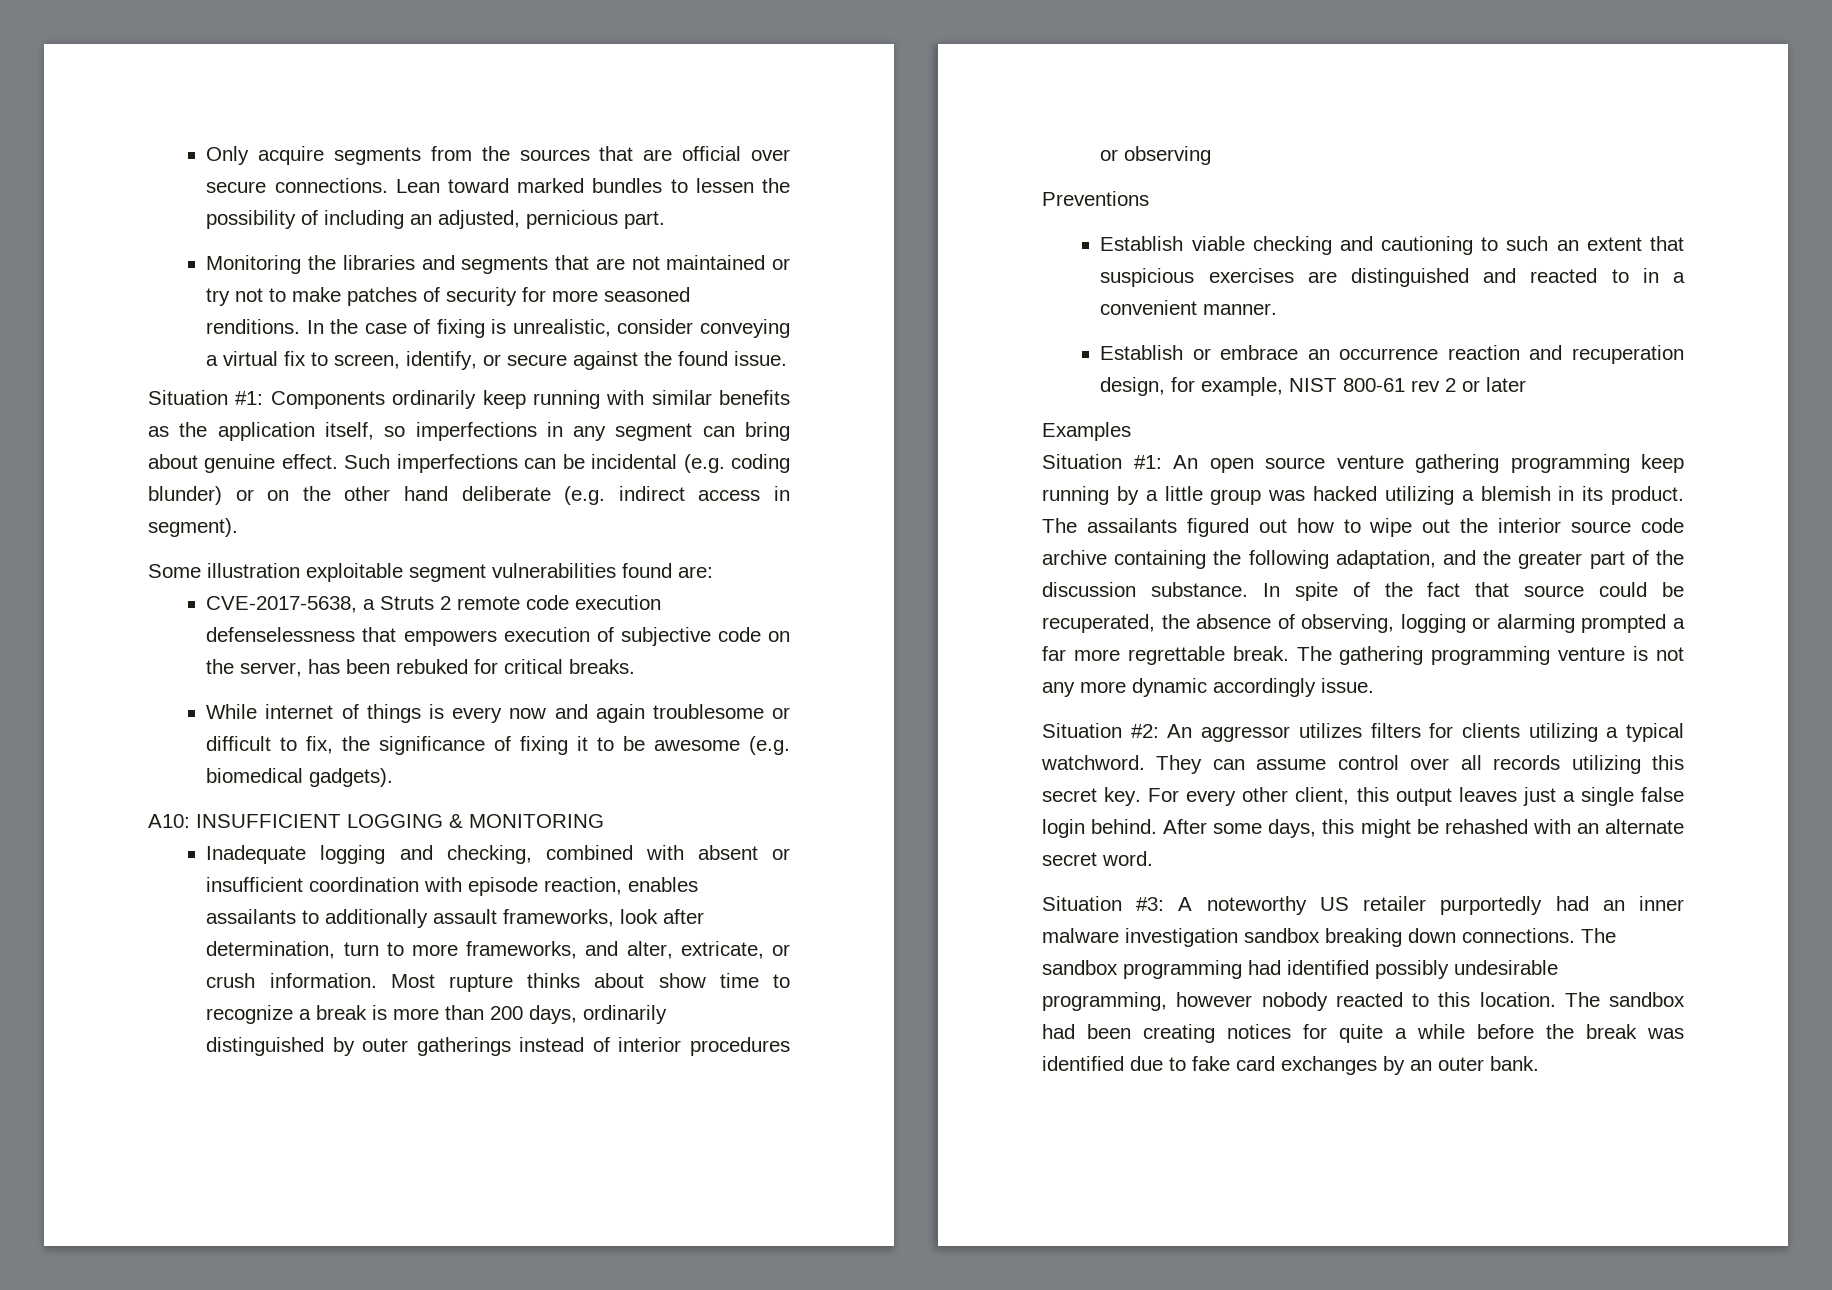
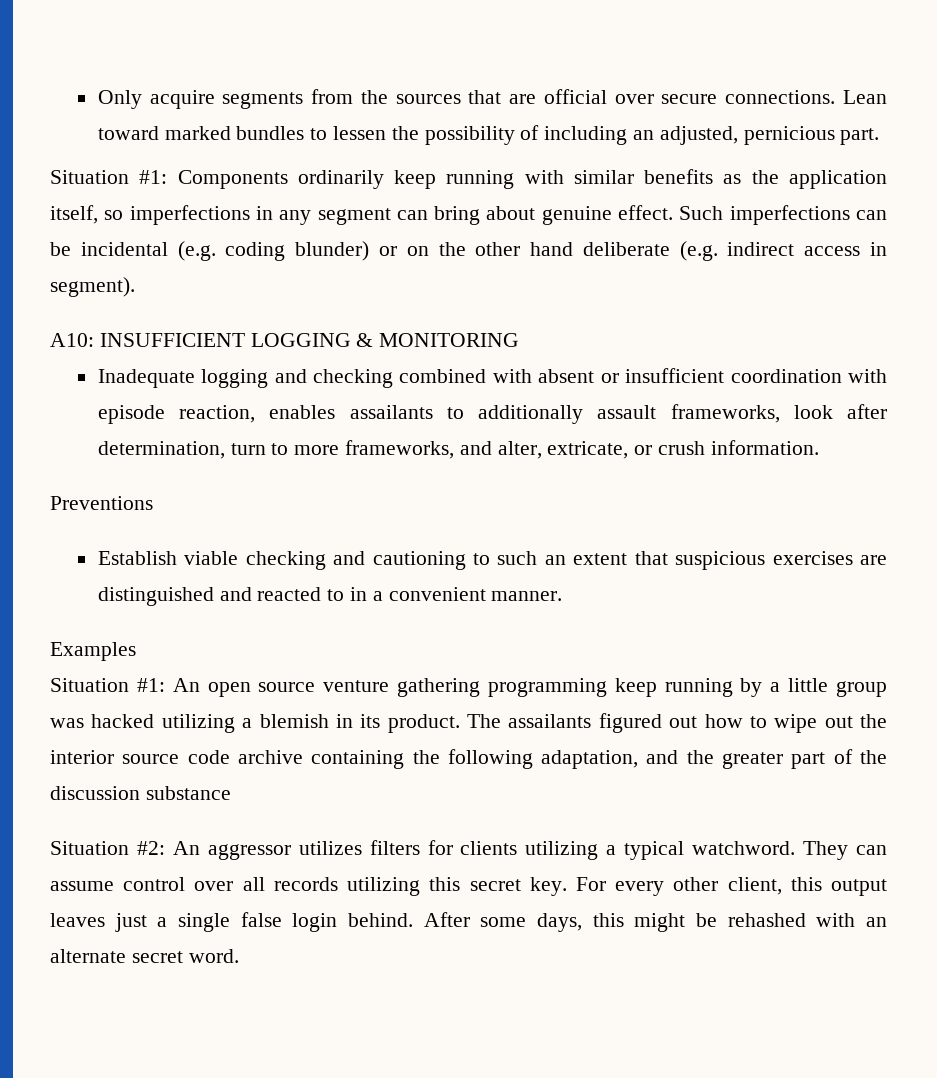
- Monitoring the libraries and segments that are not maintained or try not to make patches of security for more seasoned renditions. In the case of fixing is unrealistic, consider conveying a virtual fix to screen, identify, or secure against the found issue.
- Some illustration exploitable segment vulnerabilities found are:
- CVE-2017-5638, a Struts 2 remote code execution defenselessness that empowers execution of subjective code on the server, has been rebuked for critical breaks.
- While internet of things is every now and again troublesome or difficult to fix, the significance of fixing it to be awesome (e.g. biomedical gadgets).
- Inadequate logging and checking, combined with absent or insufficient coordination with episode reaction, enables assailants to additionally assault frameworks, look after determination, turn to more frameworks, and alter, extricate, or crush information. Most rupture thinks about show time to recognize a break is more than 200 days, ordinarily distinguished by outer gatherings instead of interior procedures or observing
+ Inadequate logging and checking combined with absent or insufficient coordination with episode reaction, enables assailants to additionally assault frameworks, look after determination, turn to more frameworks, and alter, extricate, or crush information.
- Establish or embrace an occurrence reaction and recuperation design, for example, NIST 800-61 rev 2 or later
- The assailants figured out how to wipe out the interior source code archive containing the following adaptation, and the greater part of the discussion substance. In spite of the fact that source could be recuperated, the absence of observing, logging or alarming prompted a far more regrettable break. The gathering programming venture is not any more dynamic accordingly issue.
+ The assailants figured out how to wipe out the interior source code archive containing the following adaptation, and the greater part of the discussion substance
- Situation #3: A noteworthy US retailer purportedly had an inner malware investigation sandbox breaking down connections. The sandbox programming had identified possibly undesirable programming, however nobody reacted to this location. The sandbox had been creating notices for quite a while before the break was identified due to fake card exchanges by an outer bank.

